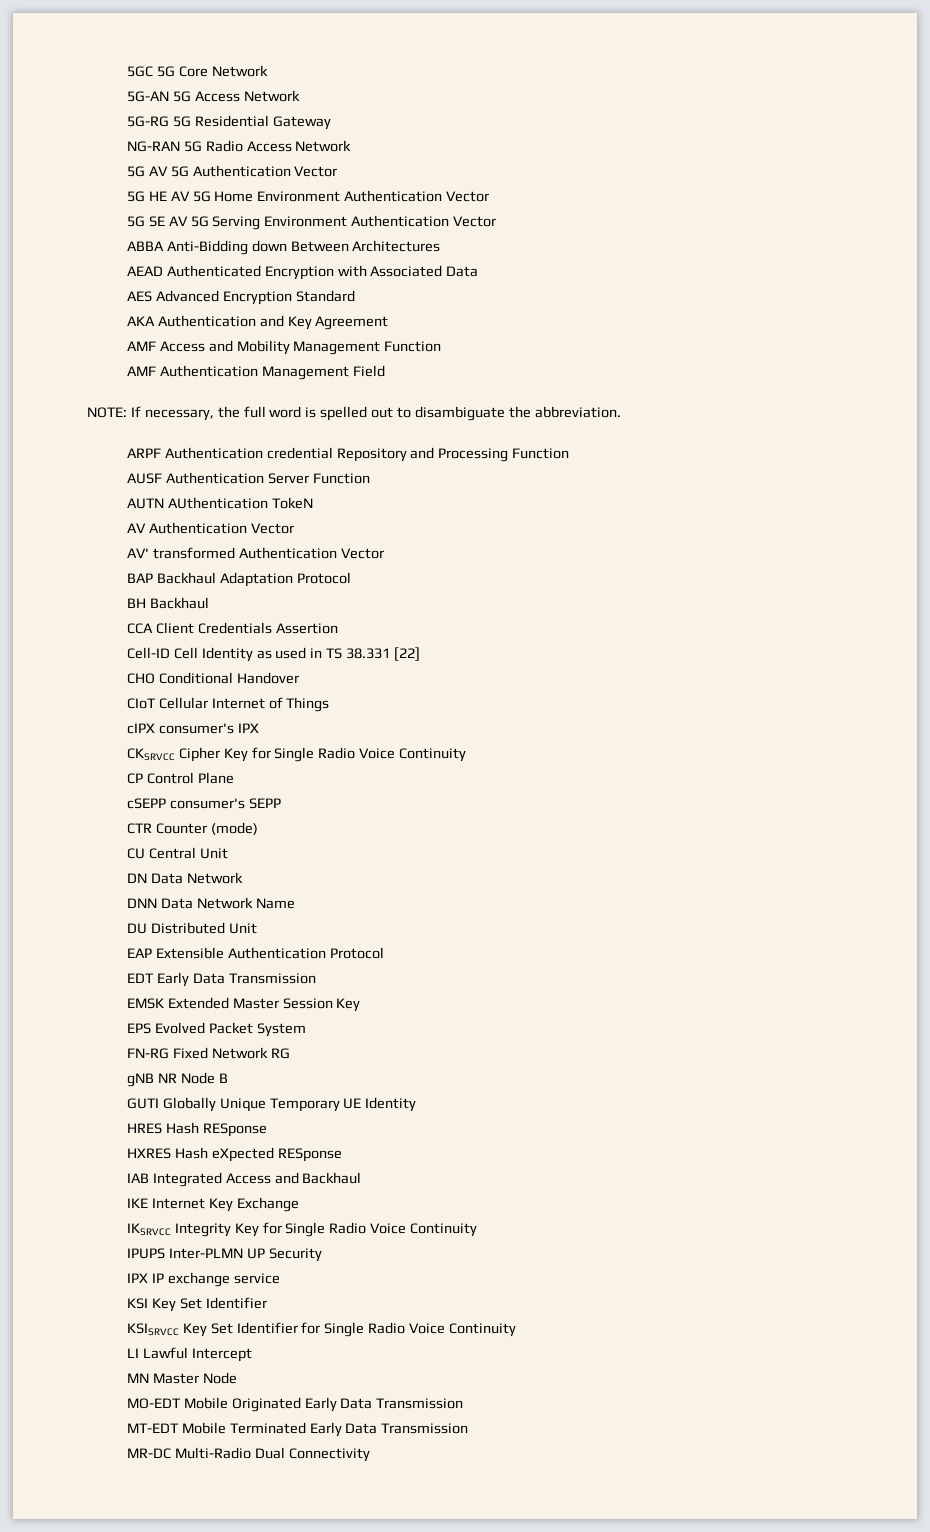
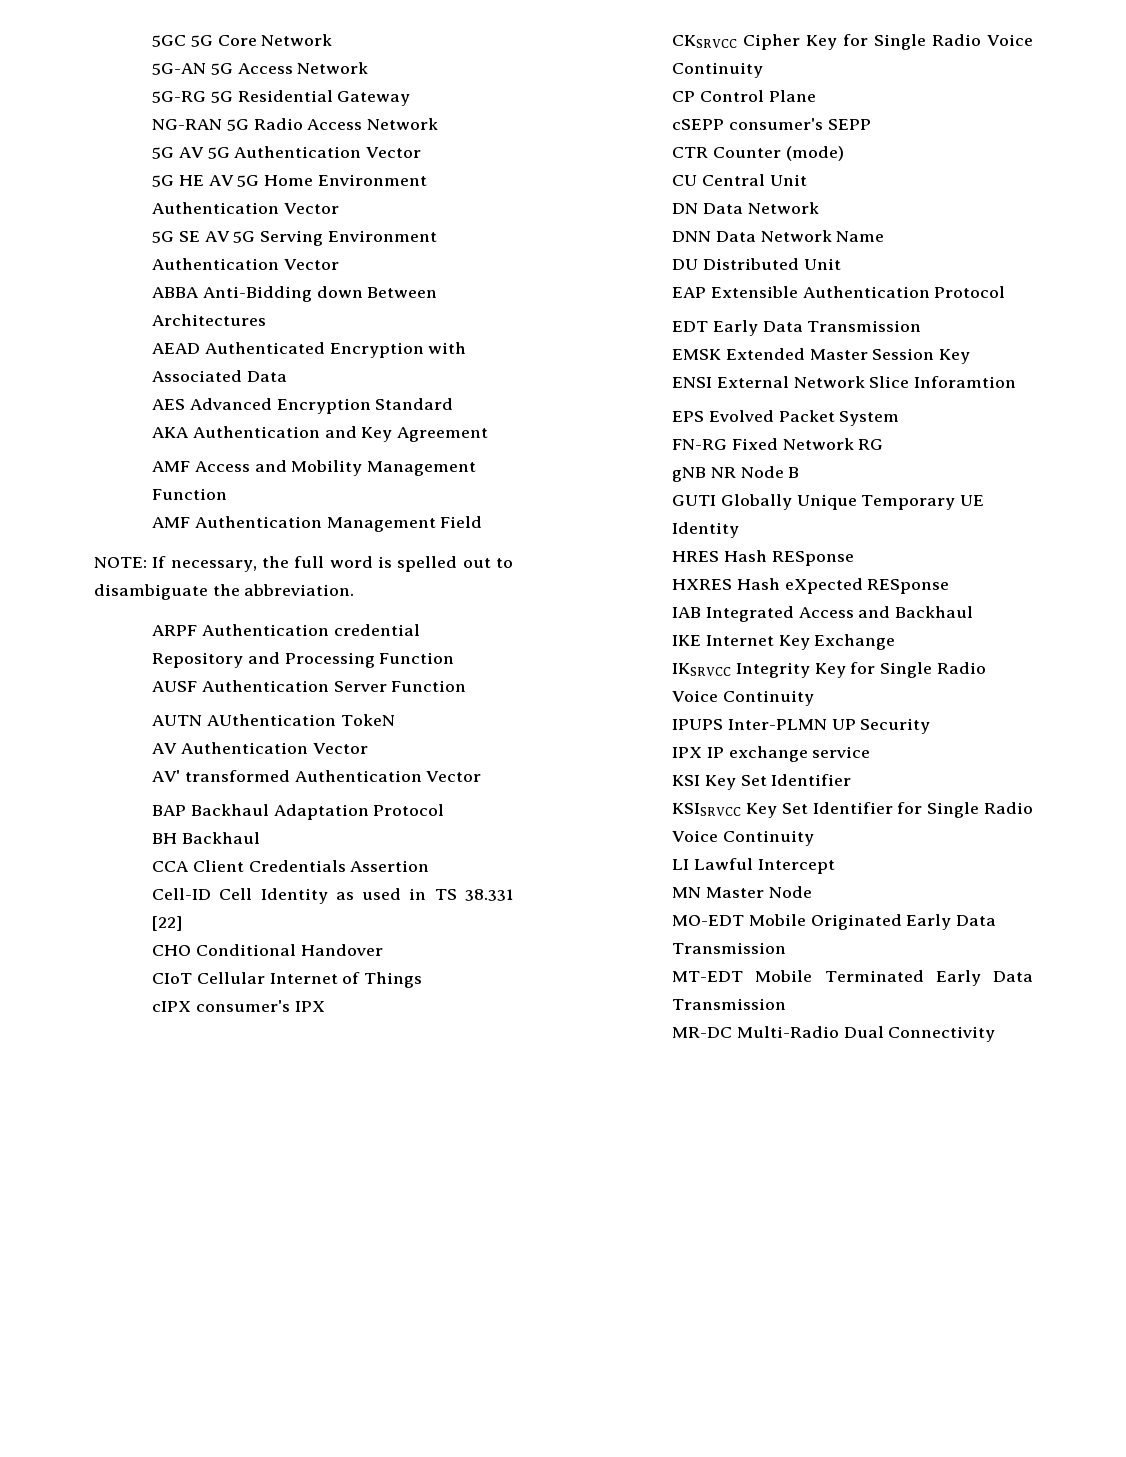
+ ENSI External Network Slice Inforamtion

